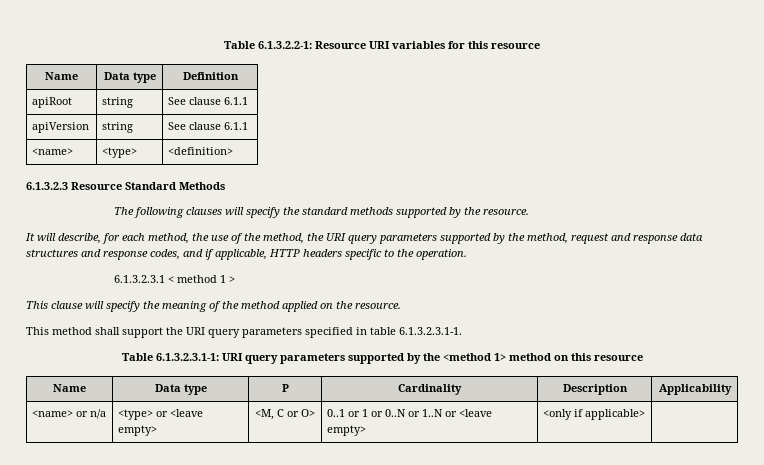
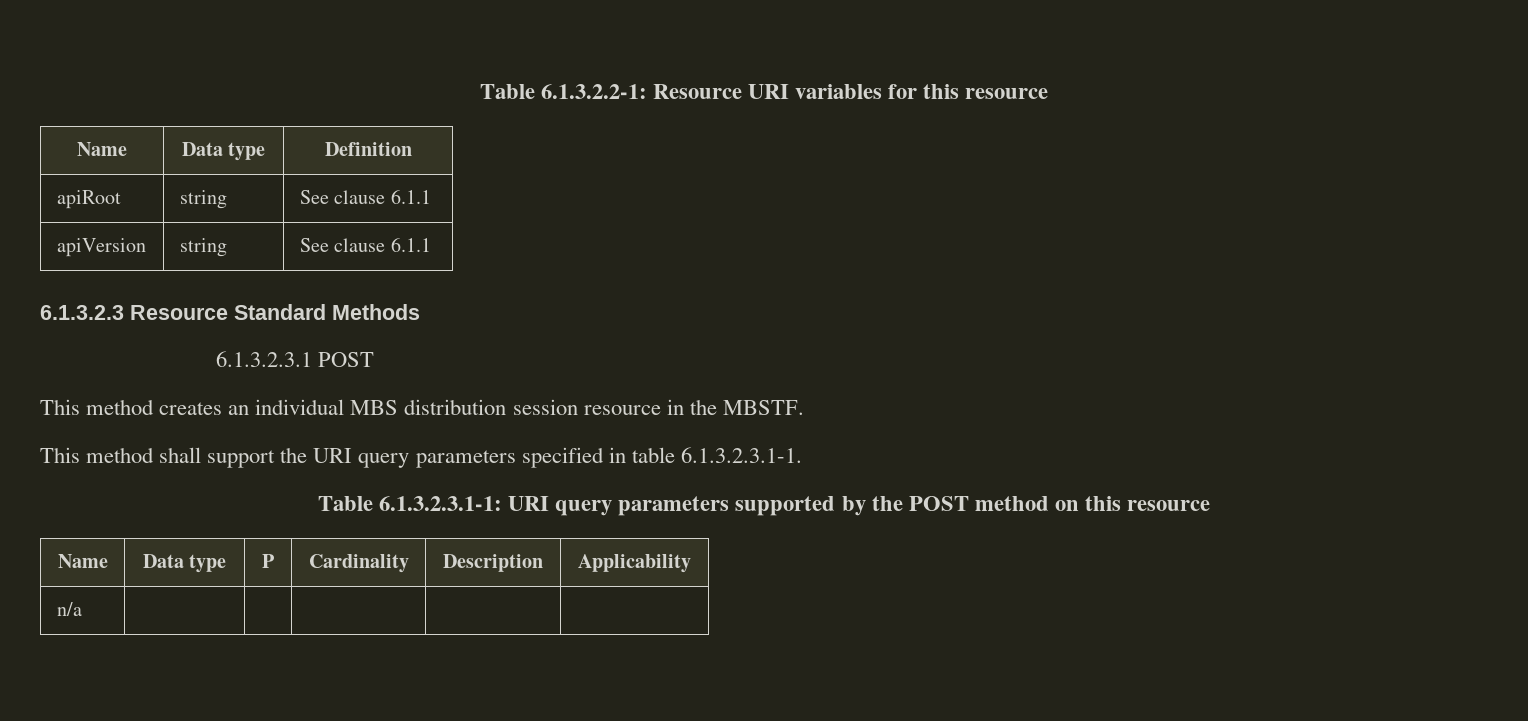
- <name> | <type> | <definition>
- The following clauses will specify the standard methods supported by the resource.
- It will describe, for each method, the use of the method, the URI query parameters supported by the method, request and response data structures and response codes, and if applicable, HTTP headers specific to the operation.
- 6.1.3.2.3.1 < method 1 >
- This clause will specify the meaning of the method applied on the resource.
+ 6.1.3.2.3.1 POST
+ This method creates an individual MBS distribution session resource in the MBSTF.
- Table 6.1.3.2.3.1-1: URI query parameters supported by the <method 1> method on this resource
+ Table 6.1.3.2.3.1-1: URI query parameters supported by the POST method on this resource
- <name> or n/a | <type> or <leave empty> | <M, C or O> | 0..1 or 1 or 0..N or 1..N or <leave empty> | <only if applicable> |
+ n/a | | | | |

